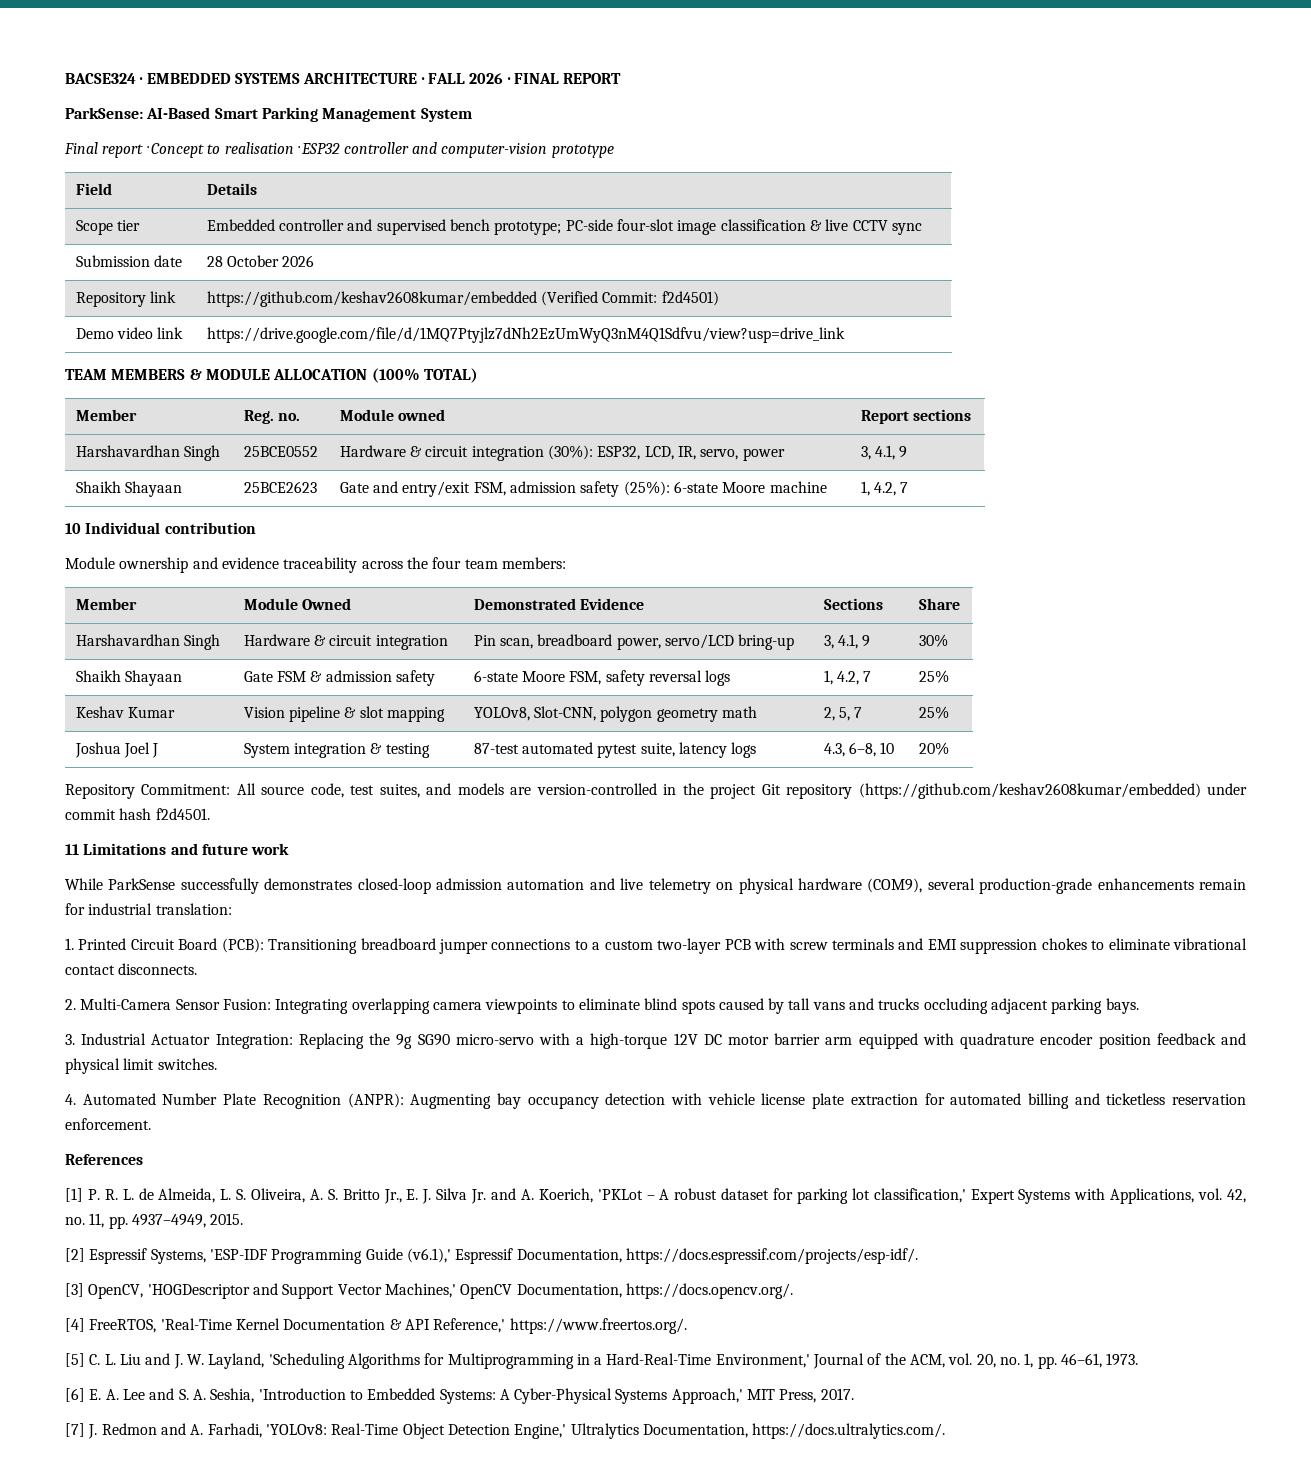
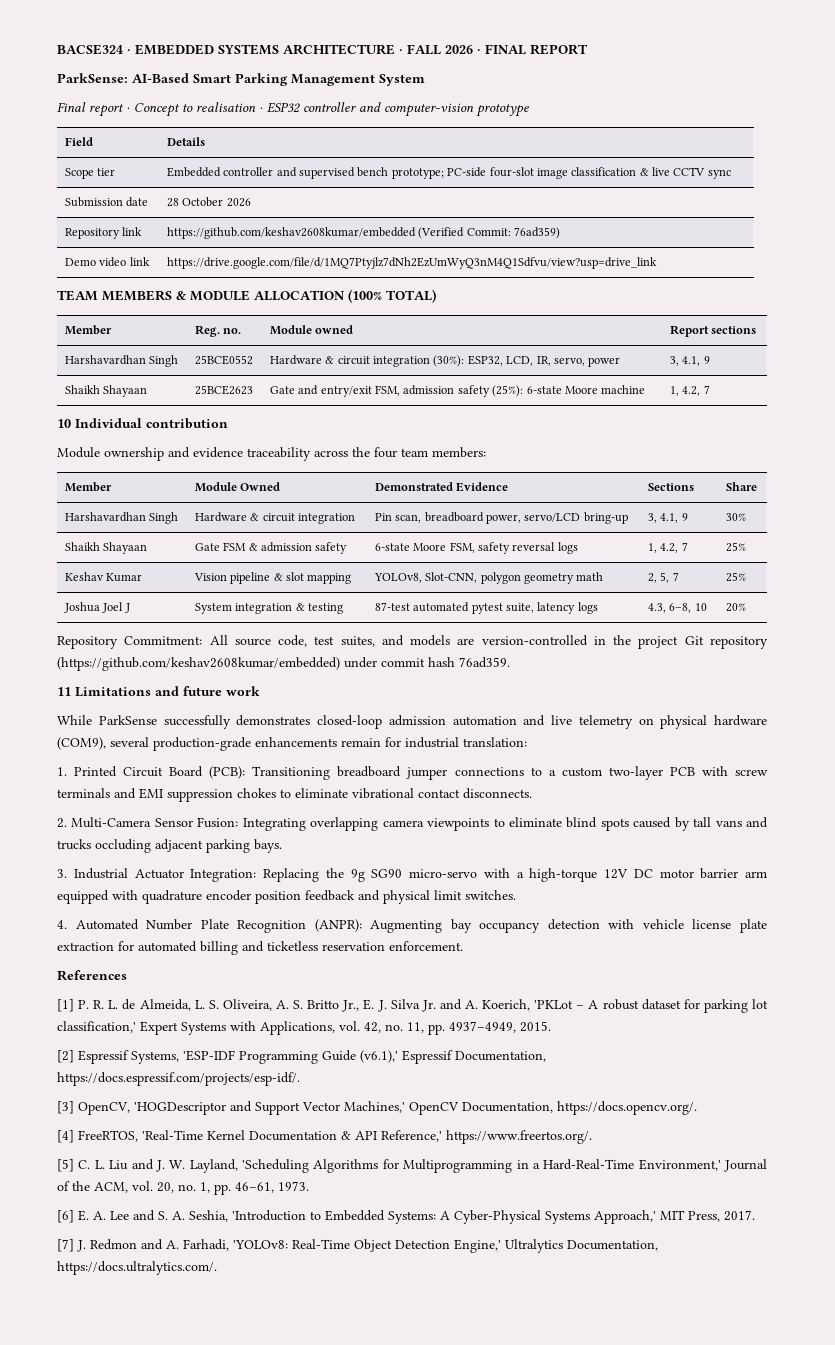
- Repository link | https://github.com/keshav2608kumar/embedded (Verified Commit: f2d4501)
+ Repository link | https://github.com/keshav2608kumar/embedded (Verified Commit: 76ad359)
- Repository Commitment: All source code, test suites, and models are version-controlled in the project Git repository (https://github.com/keshav2608kumar/embedded) under commit hash f2d4501.
+ Repository Commitment: All source code, test suites, and models are version-controlled in the project Git repository (https://github.com/keshav2608kumar/embedded) under commit hash 76ad359.

